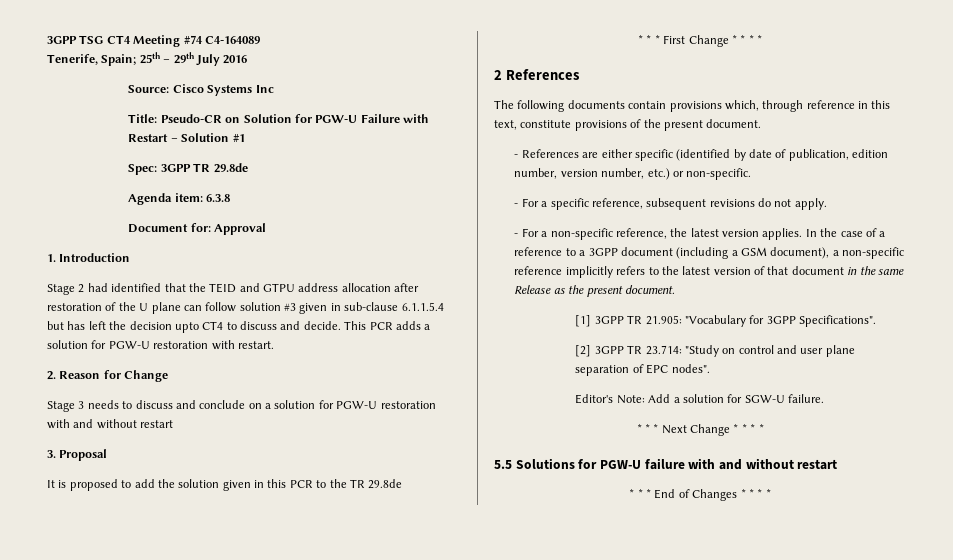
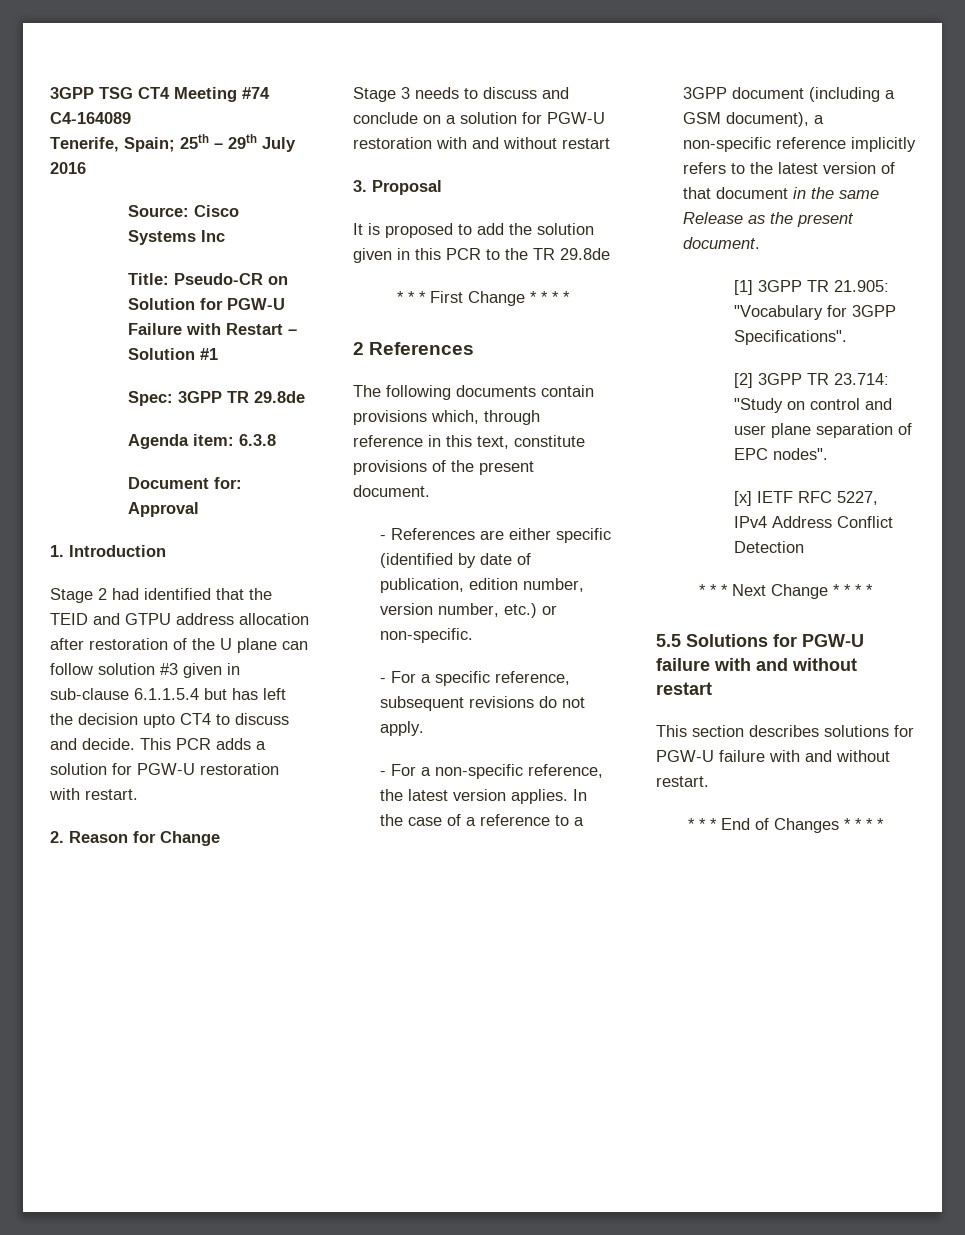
- Editor's Note: Add a solution for SGW-U failure.
+ [x] IETF RFC 5227, IPv4 Address Conflict Detection
+ This section describes solutions for PGW-U failure with and without restart.

